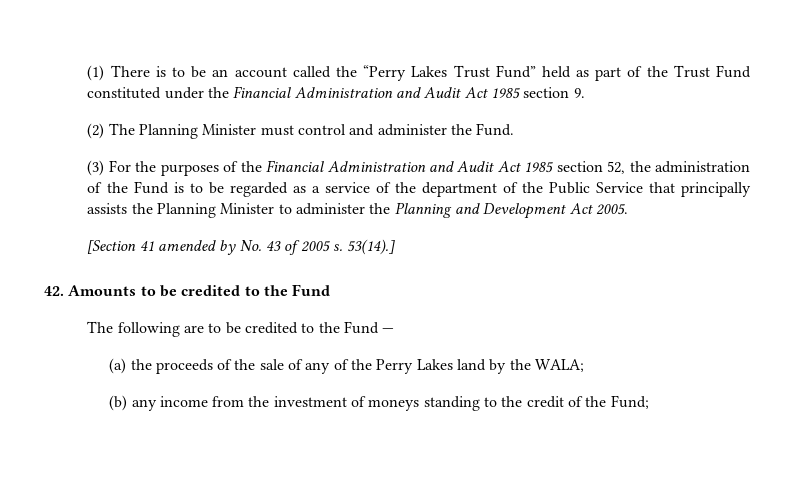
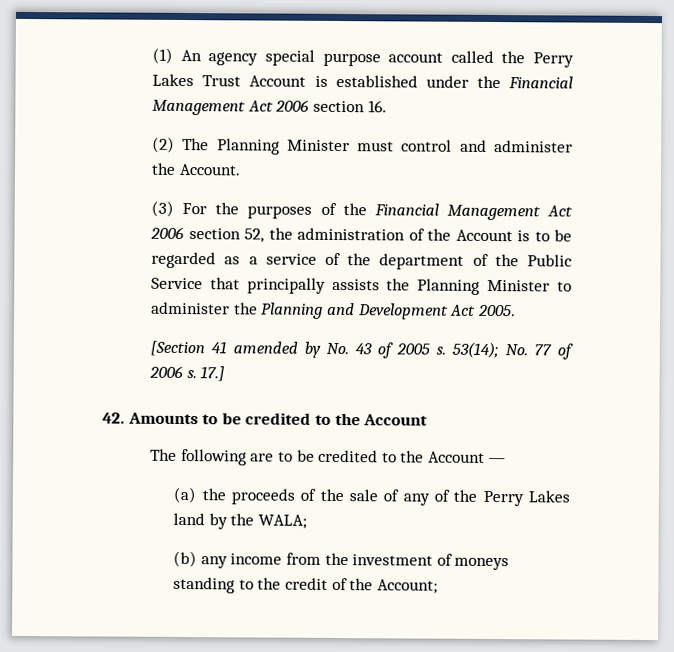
- (1) There is to be an account called the “Perry Lakes Trust Fund” held as part of the Trust Fund constituted under the Financial Administration and Audit Act 1985 section 9.
+ (1) An agency special purpose account called the Perry Lakes Trust Account is established under the Financial Management Act 2006 section 16.
- (2) The Planning Minister must control and administer the Fund.
+ (2) The Planning Minister must control and administer the Account.
- (3) For the purposes of the Financial Administration and Audit Act 1985 section 52, the administration of the Fund is to be regarded as a service of the department of the Public Service that principally assists the Planning Minister to administer the Planning and Development Act 2005.
+ (3) For the purposes of the Financial Management Act 2006 section 52, the administration of the Account is to be regarded as a service of the department of the Public Service that principally assists the Planning Minister to administer the Planning and Development Act 2005.
- 53(14).]
+ 53(14); No. 77 of 2006 s. 17.]
- 42. Amounts to be credited to the Fund
+ 42. Amounts to be credited to the Account
- The following are to be credited to the Fund —
+ The following are to be credited to the Account —
- (b) any income from the investment of moneys standing to the credit of the Fund;
+ (b) any income from the investment of moneys standing to the credit of the Account;

